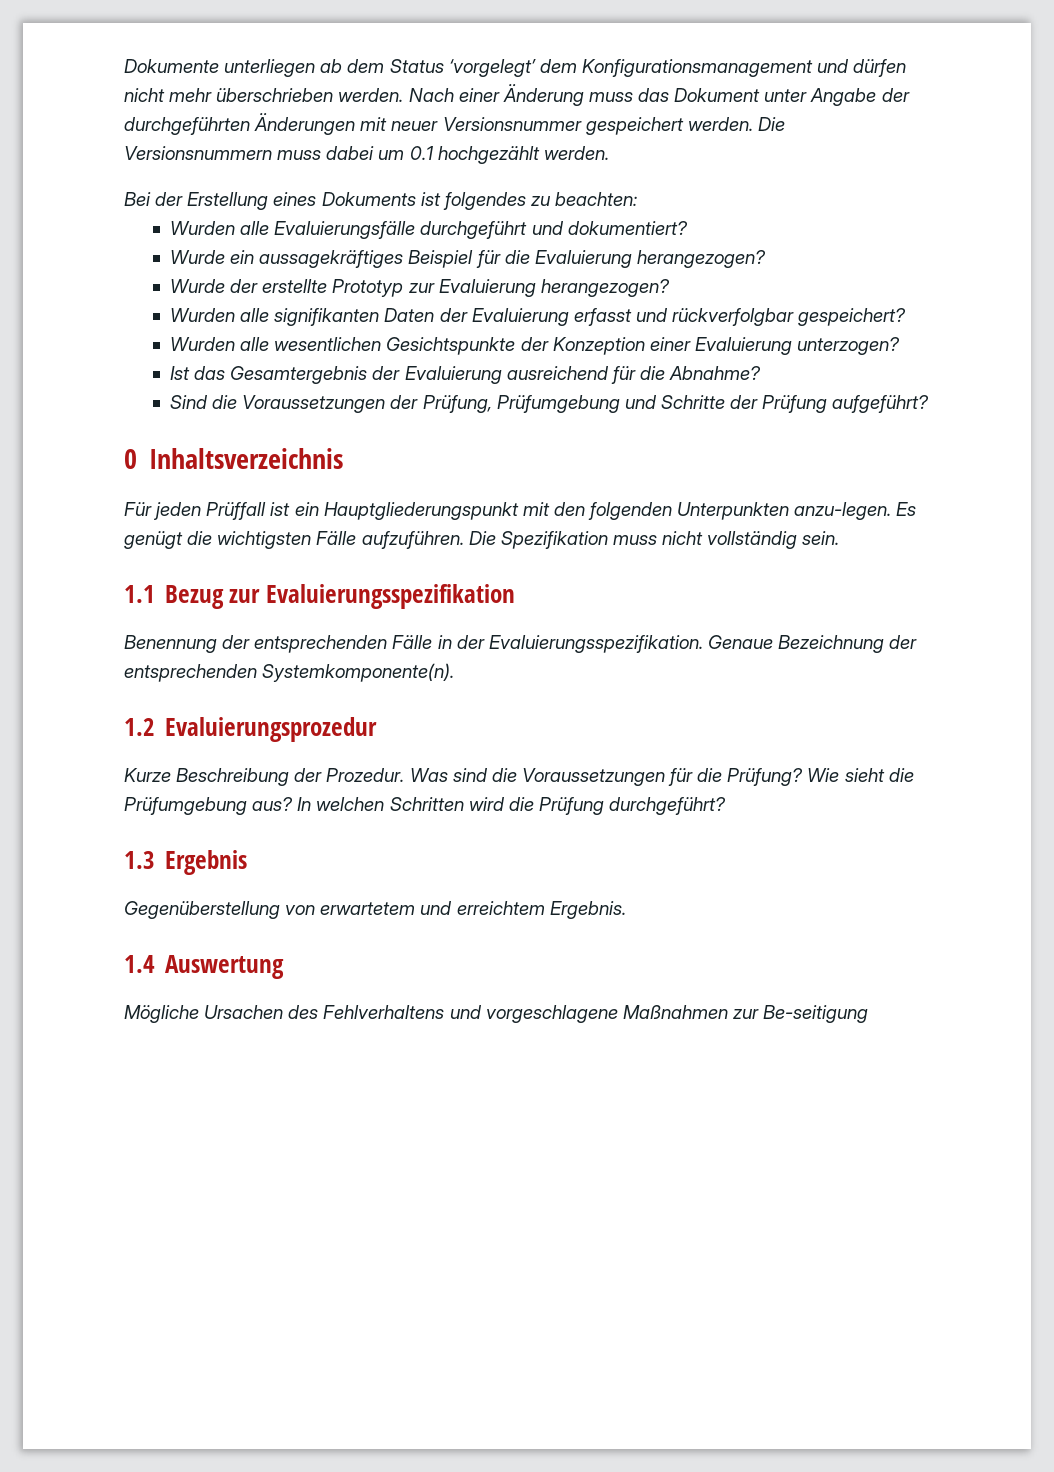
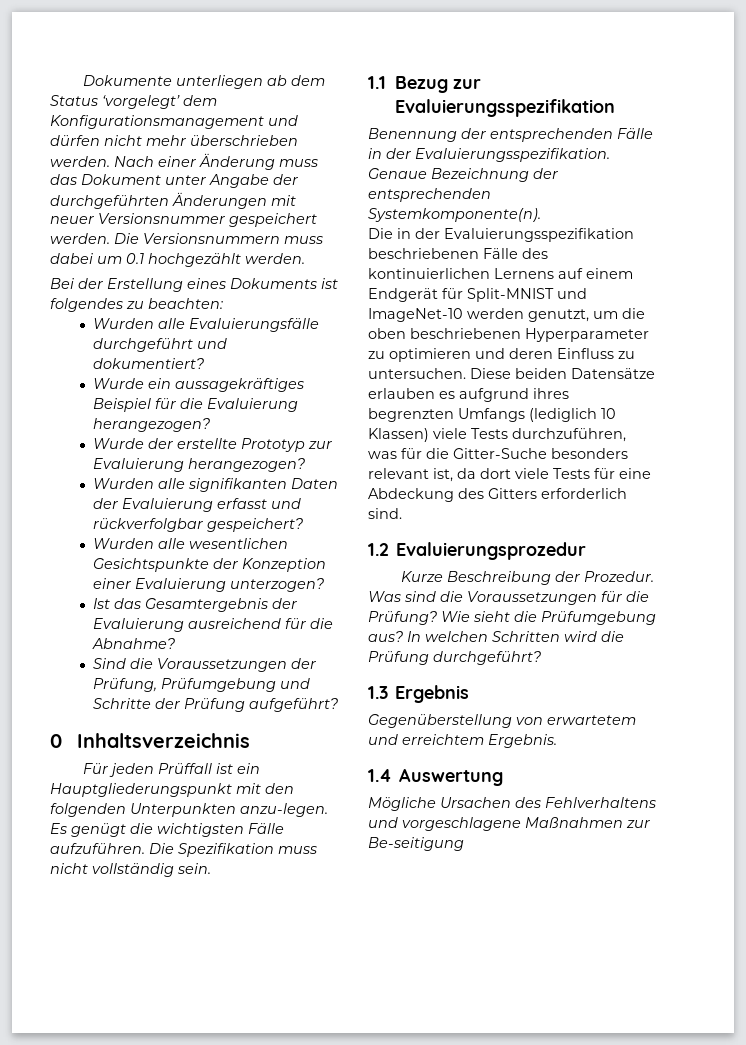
+ Die in der Evaluierungsspezifikation beschriebenen Fälle des kontinuierlichen Lernens auf einem Endgerät für Split-MNIST und ImageNet-10 werden genutzt, um die oben beschriebenen Hyperparameter zu optimieren und deren Einfluss zu untersuchen. Diese beiden Datensätze erlauben es aufgrund ihres begrenzten Umfangs (lediglich 10 Klassen) viele Tests durchzuführen, was für die Gitter-Suche besonders relevant ist, da dort viele Tests für eine Abdeckung des Gitters erforderlich sind.

